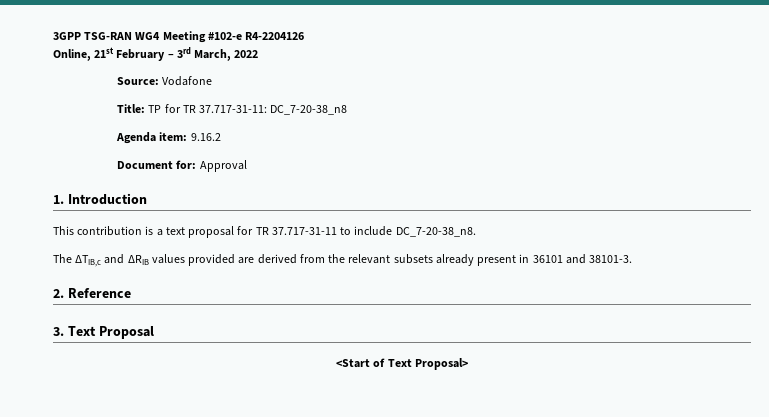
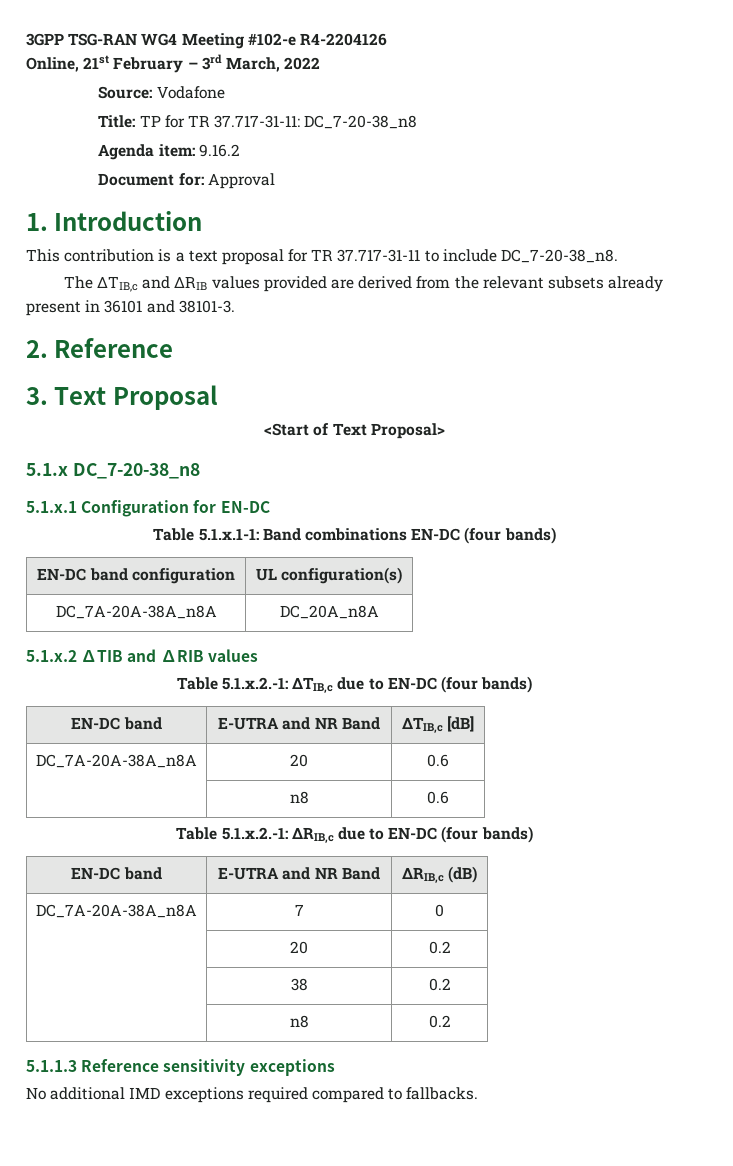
+ 5.1.x DC_7-20-38_n8
+ 5.1.x.1 Configuration for EN-DC
+ Table 5.1.x.1-1: Band combinations EN-DC (four bands)
+ EN-DC band configuration | UL configuration(s)
+ DC_7A-20A-38A_n8A | DC_20A_n8A
+ 5.1.x.2 ∆TIB and ∆RIB values
+ Table 5.1.x.2.-1: ΔTIB,c due to EN-DC (four bands)
+ EN-DC band | E-UTRA and NR Band | ΔTIB,c [dB]
+ DC_7A-20A-38A_n8A | 20 | 0.6
+ | n8 | 0.6
+ Table 5.1.x.2.-1: ΔRIB,c due to EN-DC (four bands)
+ EN-DC band | E-UTRA and NR Band | ΔRIB,c (dB)
+ DC_7A-20A-38A_n8A | 7 | 0
+ | 20 | 0.2
+ | 38 | 0.2
+ | n8 | 0.2
+ 5.1.1.3 Reference sensitivity exceptions
+ No additional IMD exceptions required compared to fallbacks.

